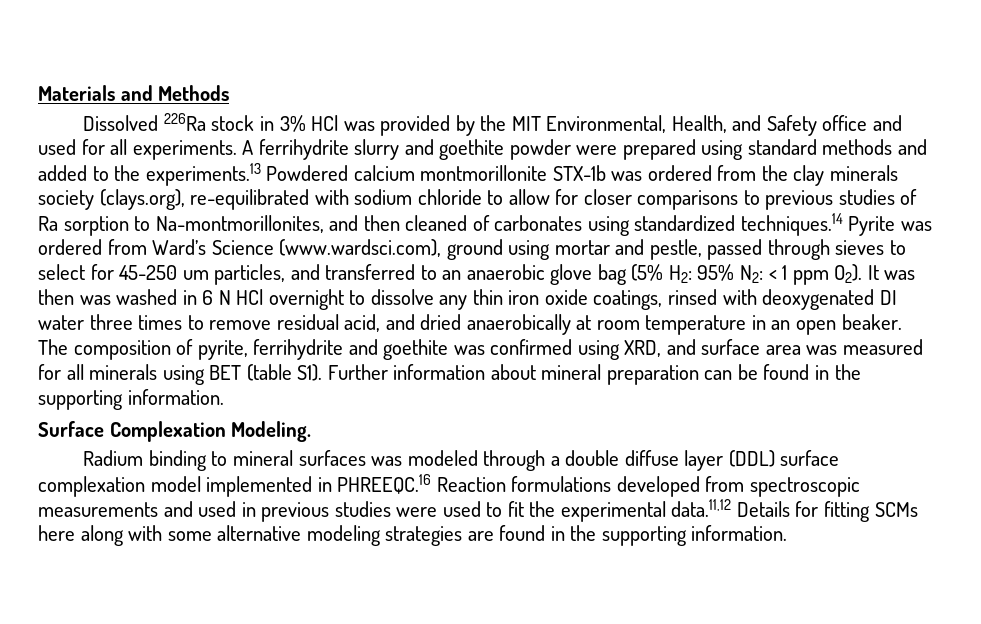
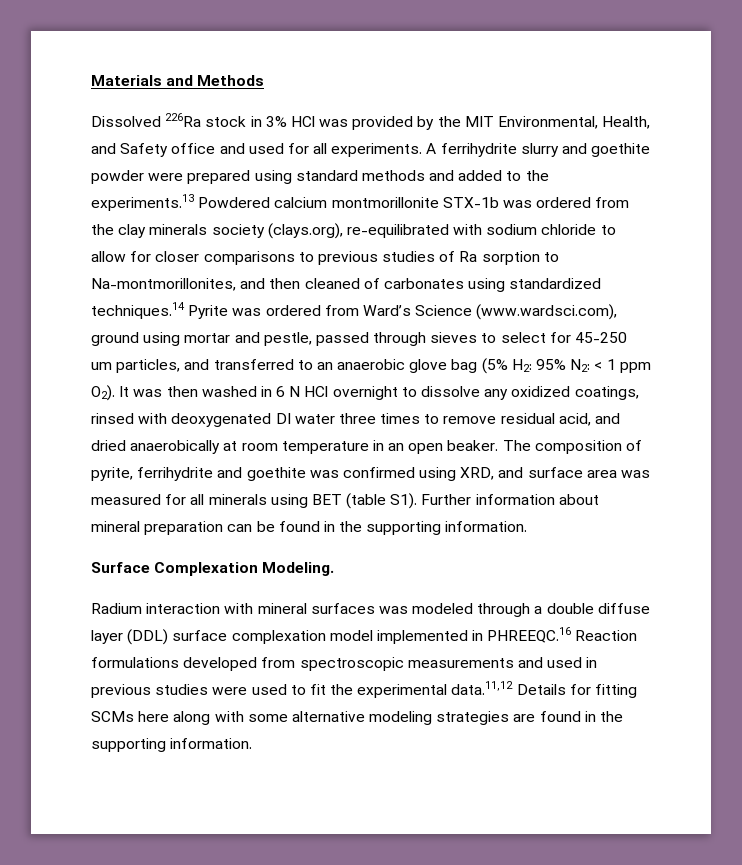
- < 1 ppm O2). It was then was washed in 6 N HCl overnight to dissolve any thin iron oxide coatings, rinsed with deoxygenated DI water three times to remove residual acid, and dried anaerobically at room temperature in an open beaker.
+ < 1 ppm O2). It was then washed in 6 N HCl overnight to dissolve any oxidized coatings, rinsed with deoxygenated DI water three times to remove residual acid, and dried anaerobically at room temperature in an open beaker.
- Radium binding to mineral surfaces was modeled through a double diffuse layer (DDL) surface complexation model implemented in PHREEQC.16 Reaction formulations developed from spectroscopic measurements and used in previous studies were used to fit the experimental data.11,12 Details for fitting SCMs here along with some alternative modeling strategies are found in the supporting information.
+ Radium interaction with mineral surfaces was modeled through a double diffuse layer (DDL) surface complexation model implemented in PHREEQC.16 Reaction formulations developed from spectroscopic measurements and used in previous studies were used to fit the experimental data.11,12 Details for fitting SCMs here along with some alternative modeling strategies are found in the supporting information.

